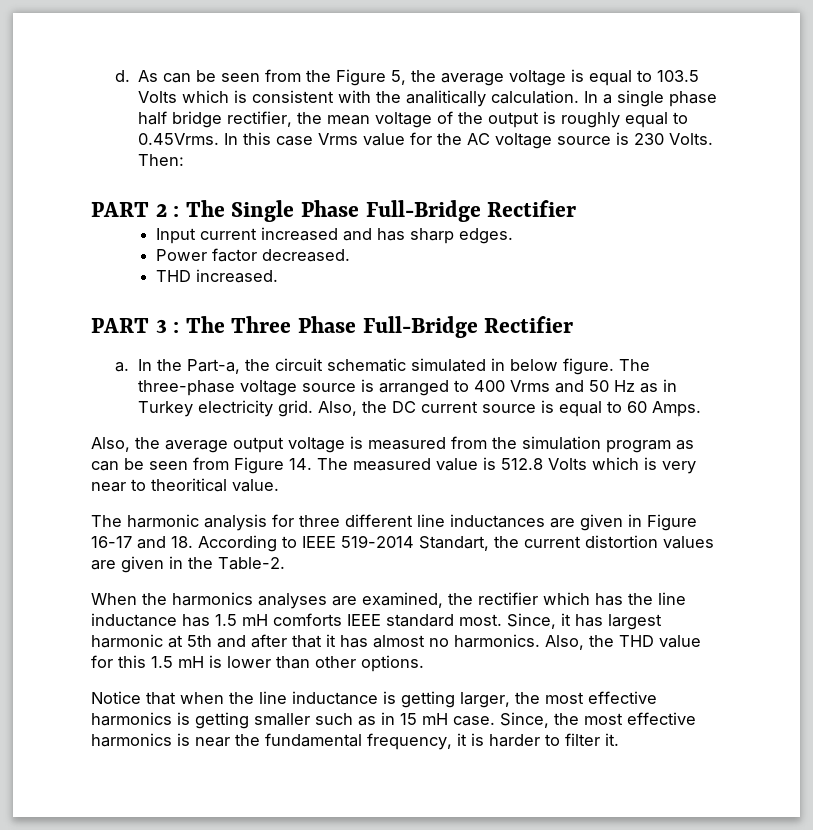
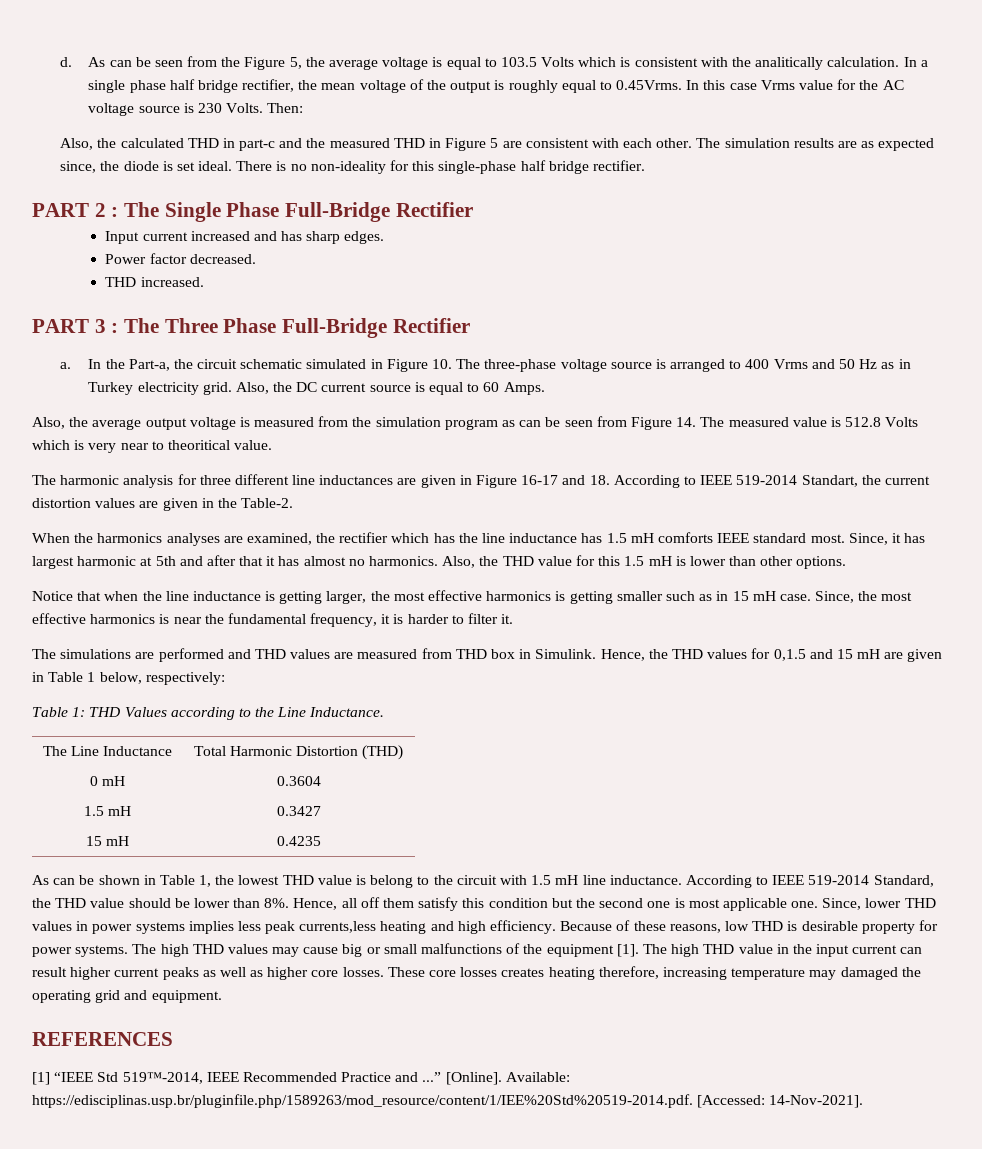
+ Also, the calculated THD in part-c and the measured THD in Figure 5 are consistent with each other. The simulation results are as expected since, the diode is set ideal. There is no non-ideality for this single-phase half bridge rectifier.
- In the Part-a, the circuit schematic simulated in below figure. The three-phase voltage source is arranged to 400 Vrms and 50 Hz as in Turkey electricity grid.
+ In the Part-a, the circuit schematic simulated in Figure 10. The three-phase voltage source is arranged to 400 Vrms and 50 Hz as in Turkey electricity grid.
+ The simulations are performed and THD values are measured from THD box in Simulink. Hence, the THD values for 0,1.5 and 15 mH are given in Table 1 below, respectively:
+ Table 1: THD Values according to the Line Inductance.
+ The Line Inductance | Total Harmonic Distortion (THD)
+ 0 mH | 0.3604
+ 1.5 mH | 0.3427
+ 15 mH | 0.4235
+ As can be shown in Table 1, the lowest THD value is belong to the circuit with 1.5 mH line inductance. According to IEEE 519-2014 Standard, the THD value should be lower than 8%. Hence, all off them satisfy this condition but the second one is most applicable one. Since, lower THD values in power systems implies less peak currents,less heating and high efficiency. Because of these reasons, low THD is desirable property for power systems. The high THD values may cause big or small malfunctions of the equipment [1]. The high THD value in the input current can result higher current peaks as well as higher core losses. These core losses creates heating therefore, increasing temperature may damaged the operating grid and equipment.
+ REFERENCES
+ [1] “IEEE Std 519™-2014, IEEE Recommended Practice and ...” [Online]. Available: https://edisciplinas.usp.br/pluginfile.php/1589263/mod_resource/content/1/IEE%20Std%20519-2014.pdf. [Accessed: 14-Nov-2021].

